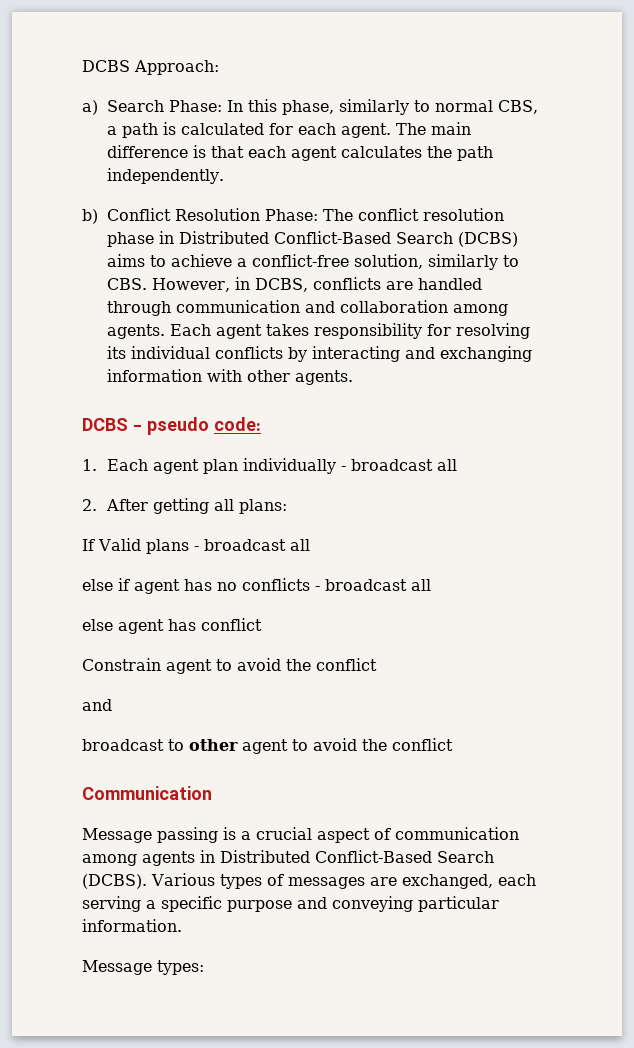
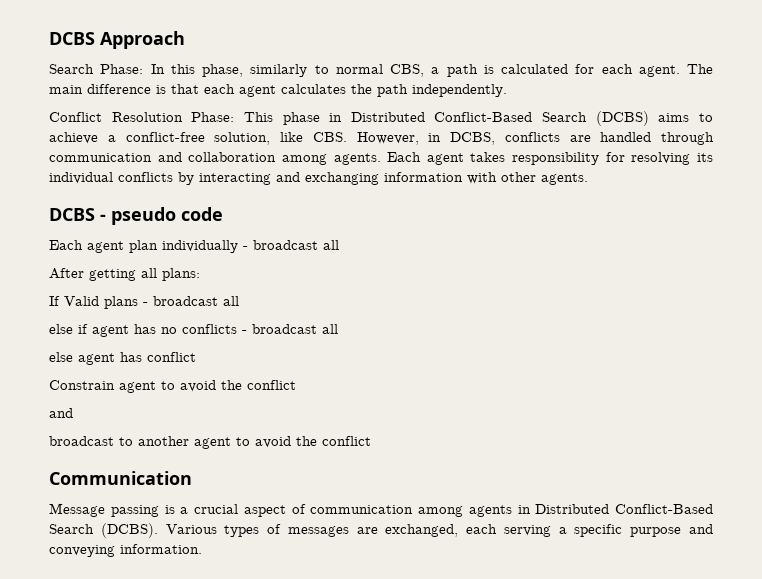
- DCBS Approach:
- a) Search Phase: In this phase, similarly to normal CBS, a path is calculated for each agent.
+ DCBS Approach
+ Search Phase: In this phase, similarly to normal CBS, a path is calculated for each agent.
- b) Conflict Resolution Phase: The conflict resolution phase in Distributed Conflict-Based Search (DCBS) aims to achieve a conflict-free solution, similarly to CBS. However, in DCBS, conflicts are handled through communication and collaboration among agents.
+ Conflict Resolution Phase: This phase in Distributed Conflict-Based Search (DCBS) aims to achieve a conflict-free solution, like CBS. However, in DCBS, conflicts are handled through communication and collaboration among agents.
- DCBS - pseudo code:
- 1. Each agent plan individually - broadcast all
+ DCBS - pseudo code
+ Each agent plan individually - broadcast all
- 2. After getting all plans:
+ After getting all plans:
- broadcast to other agent to avoid the conflict
+ broadcast to another agent to avoid the conflict
- Various types of messages are exchanged, each serving a specific purpose and conveying particular information.
+ Various types of messages are exchanged, each serving a specific purpose and conveying information.
- Message types:

